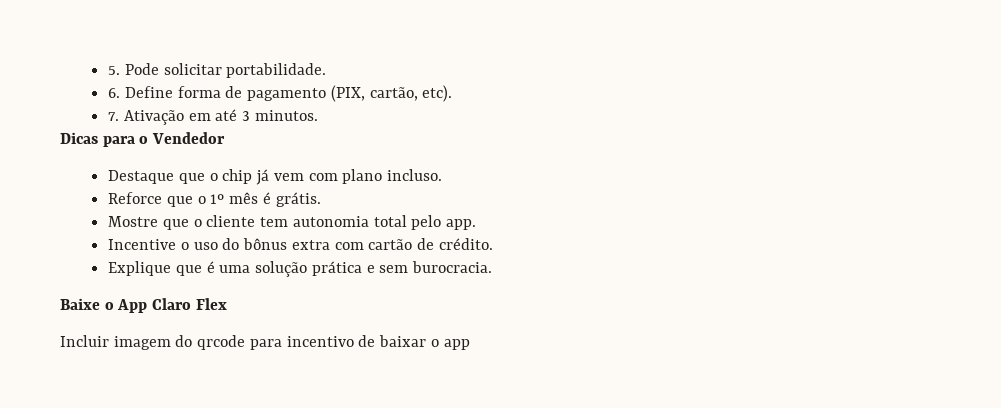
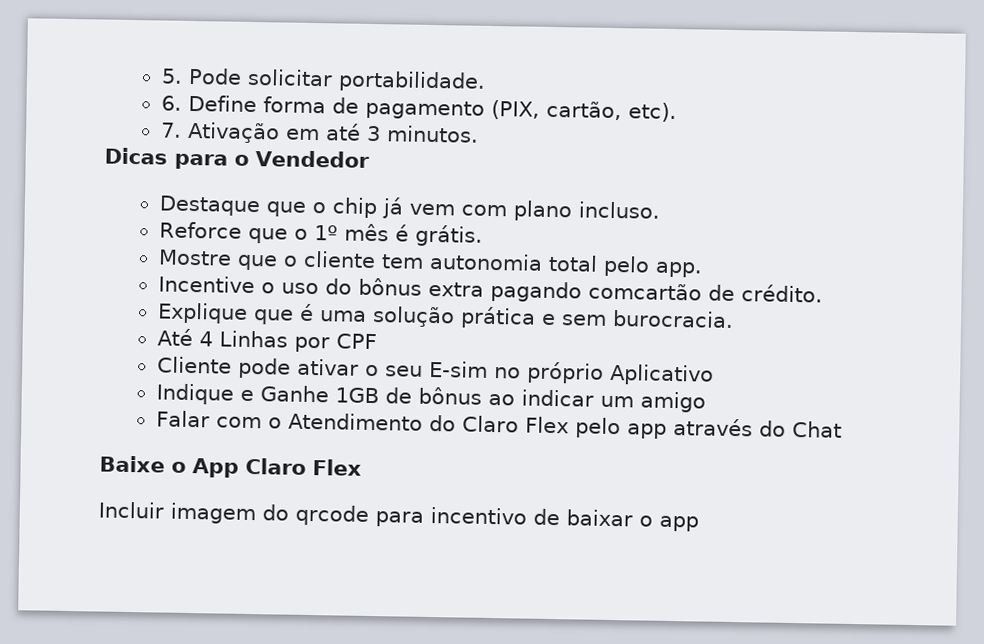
- Incentive o uso do bônus extra com cartão de crédito.
+ Incentive o uso do bônus extra pagando comcartão de crédito.
+ Até 4 Linhas por CPF
+ Cliente pode ativar o seu E-sim no próprio Aplicativo
+ Indique e Ganhe 1GB de bônus ao indicar um amigo
+ Falar com o Atendimento do Claro Flex pelo app através do Chat

